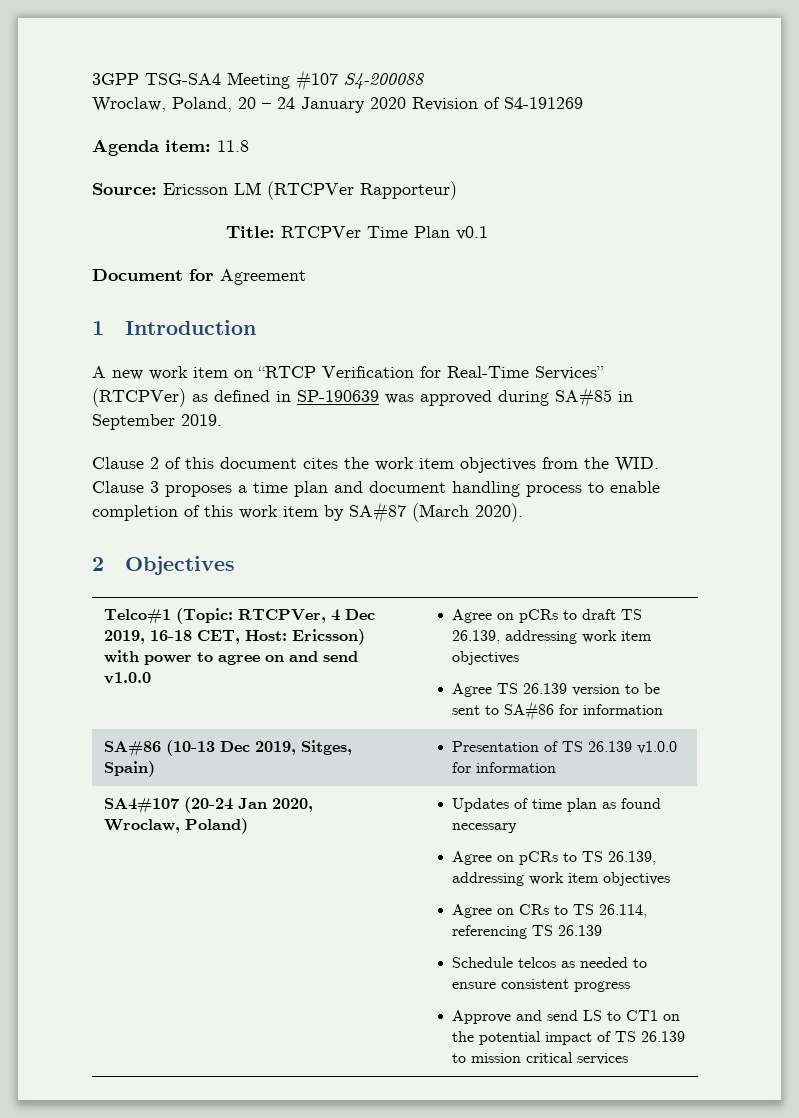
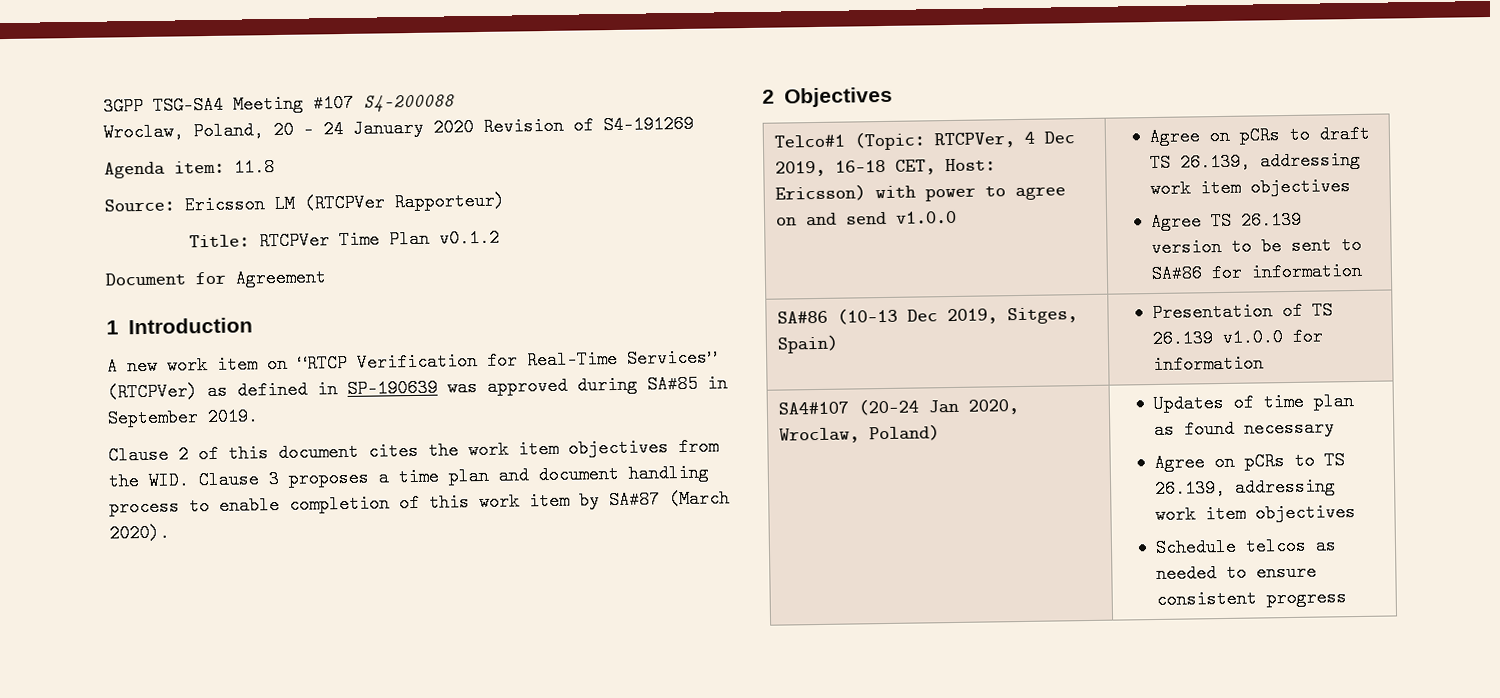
- Title: RTCPVer Time Plan v0.1
+ Title: RTCPVer Time Plan v0.1.2
- Agree on CRs to TS 26.114, referencing TS 26.139
- Approve and send LS to CT1 on the potential impact of TS 26.139 to mission critical services

